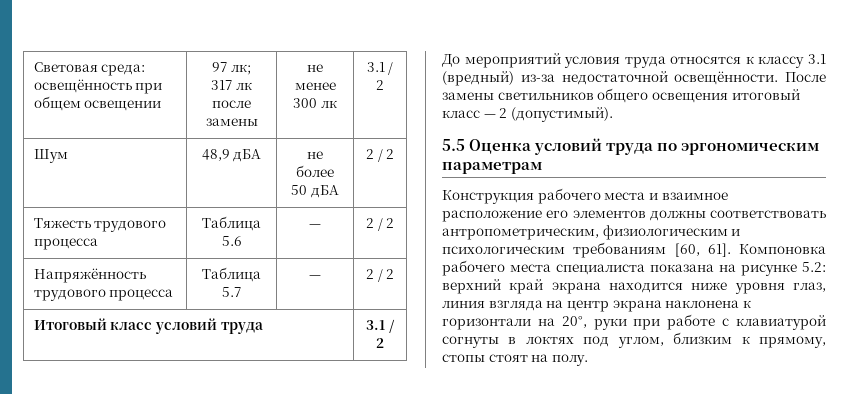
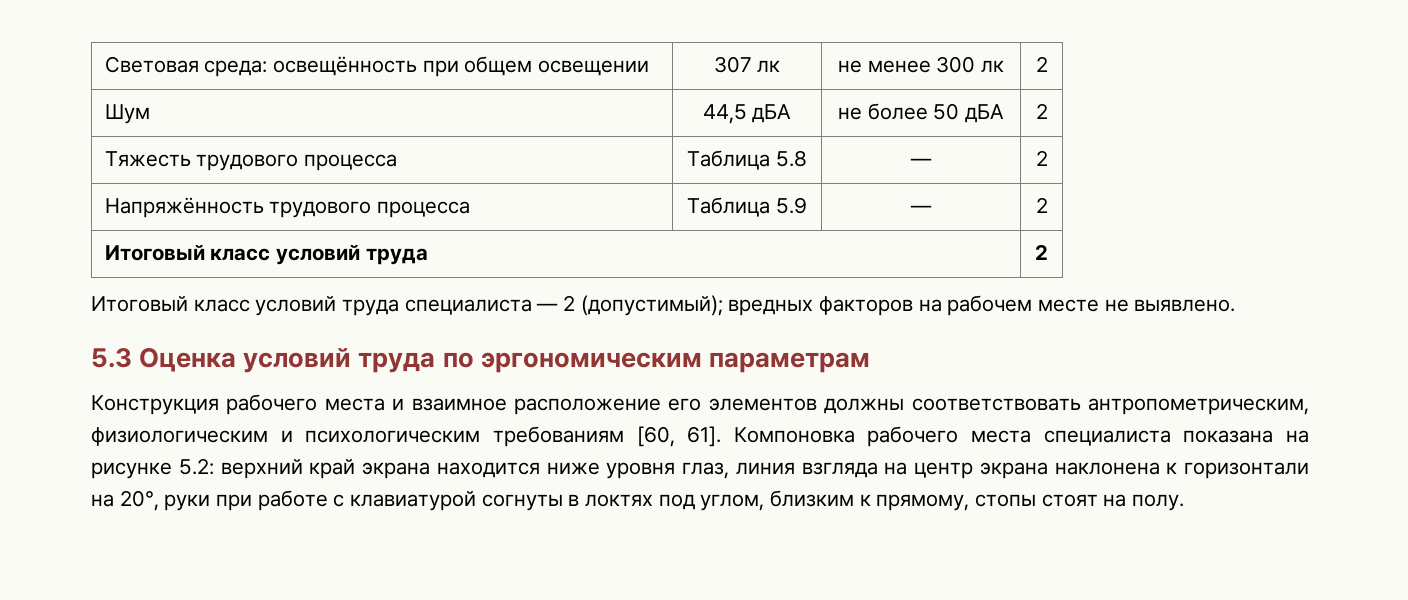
- Световая среда: освещённость при общем освещении | 97 лк;
- 317 лк после замены | не менее 300 лк | 3.1 / 2
+ Световая среда: освещённость при общем освещении | 307 лк | не менее 300 лк | 2
- Шум | 48,9 дБА | не более 50 дБА | 2 / 2
+ Шум | 44,5 дБА | не более 50 дБА | 2
- Тяжесть трудового процесса | Таблица 5.6 | — | 2 / 2
+ Тяжесть трудового процесса | Таблица 5.8 | — | 2
- Напряжённость трудового процесса | Таблица 5.7 | — | 2 / 2
+ Напряжённость трудового процесса | Таблица 5.9 | — | 2
- Итоговый класс условий труда | 3.1 / 2
- До мероприятий условия труда относятся к классу 3.1 (вредный) из-за недостаточной освещённости. После замены светильников общего освещения итоговый класс — 2 (допустимый).
- 5.5 Оценка условий труда по эргономическим параметрам
+ Итоговый класс условий труда | 2
+ Итоговый класс условий труда специалиста — 2 (допустимый); вредных факторов на рабочем месте не выявлено.
+ 5.3 Оценка условий труда по эргономическим параметрам

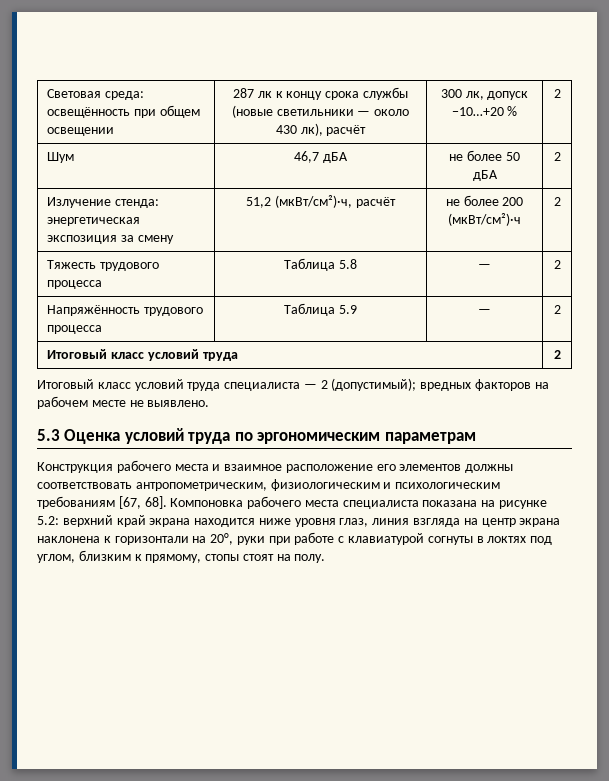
- Световая среда: освещённость при общем освещении | 307 лк | не менее 300 лк | 2
+ Световая среда: освещённость при общем освещении | 287 лк к концу срока службы (новые светильники — около 430 лк), расчёт | 300 лк, допуск −10…+20 % | 2
- Шум | 44,5 дБА | не более 50 дБА | 2
+ Шум | 46,7 дБА | не более 50 дБА | 2
+ Излучение стенда: энергетическая экспозиция за смену | 51,2 (мкВт/см²)·ч, расчёт | не более 200 (мкВт/см²)·ч | 2
- Конструкция рабочего места и взаимное расположение его элементов должны соответствовать антропометрическим, физиологическим и психологическим требованиям [60, 61].
+ Конструкция рабочего места и взаимное расположение его элементов должны соответствовать антропометрическим, физиологическим и психологическим требованиям [67, 68].

